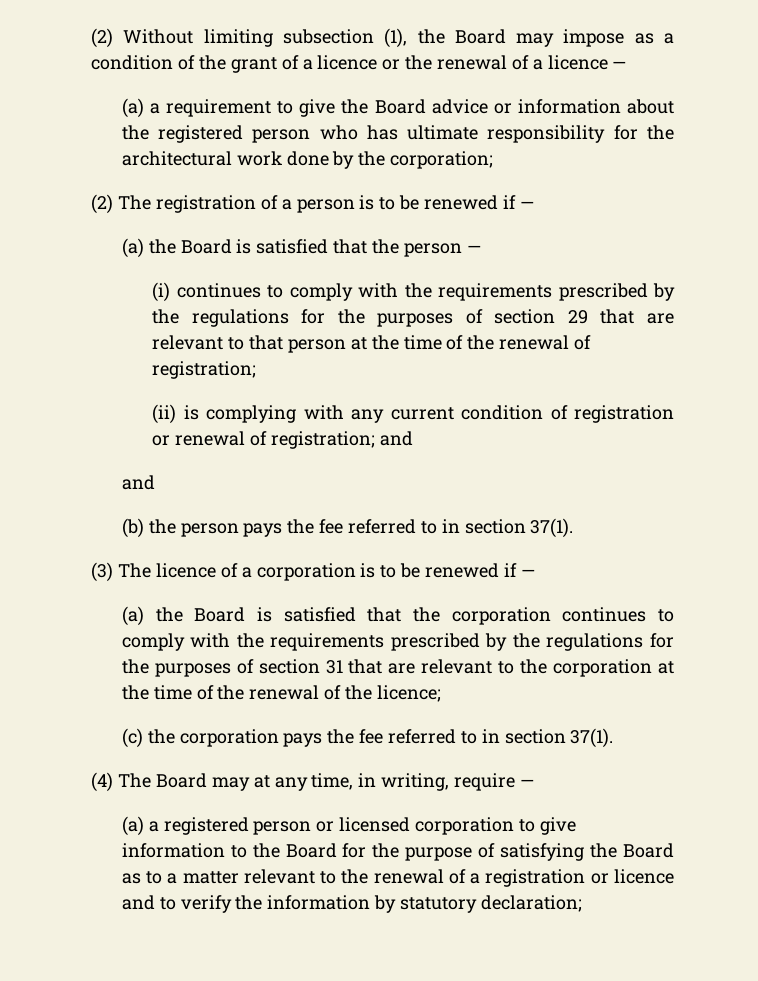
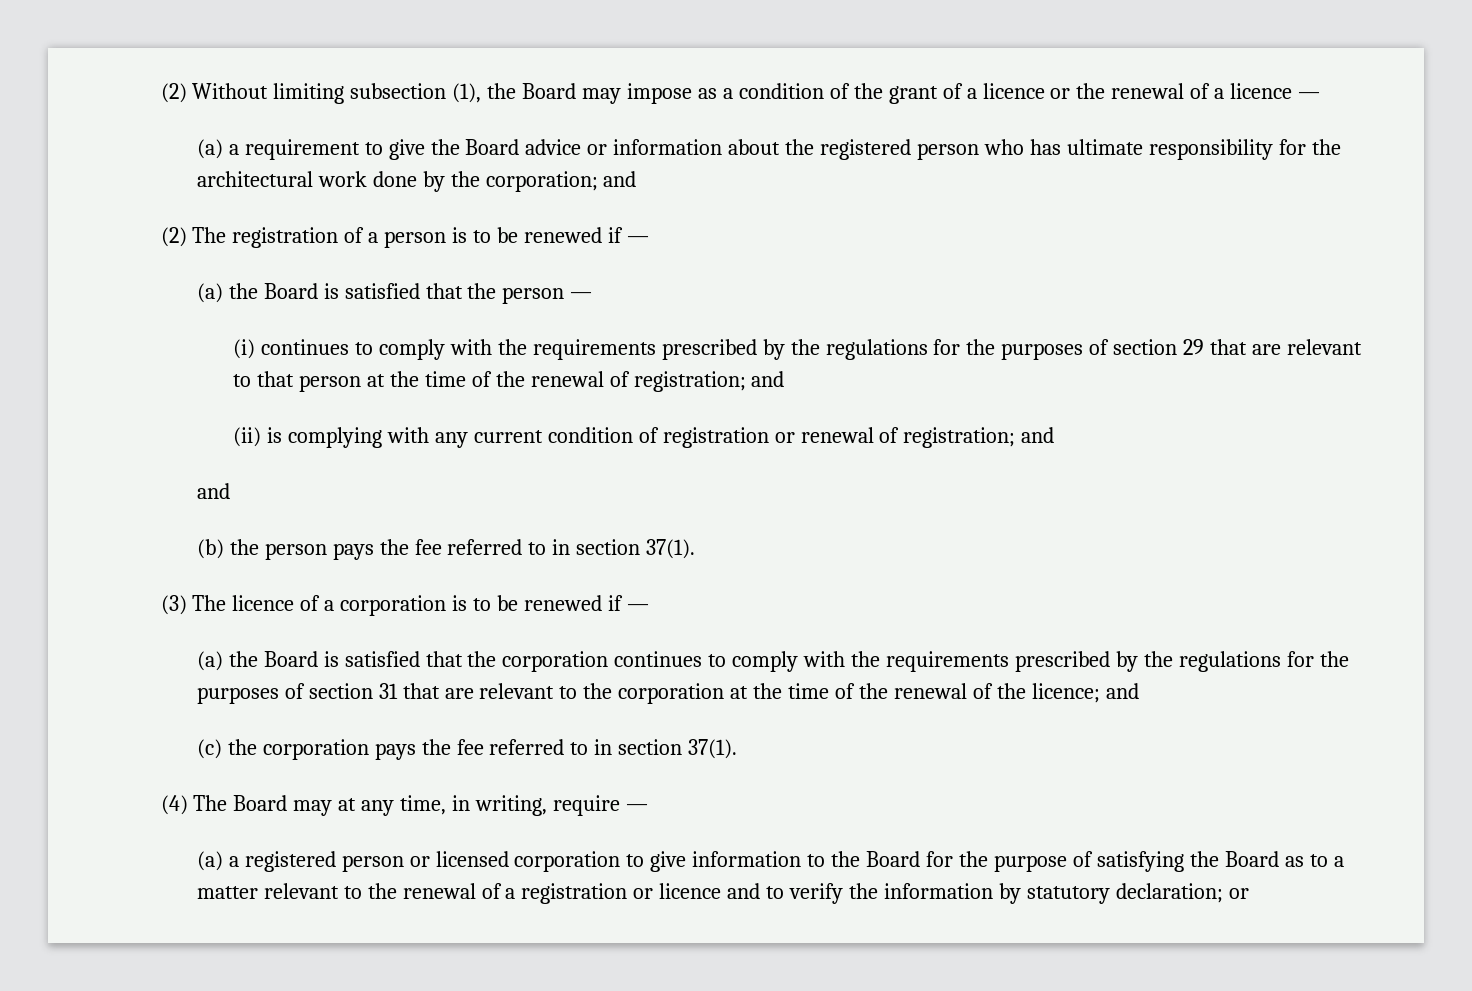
- (a) a requirement to give the Board advice or information about the registered person who has ultimate responsibility for the architectural work done by the corporation;
+ (a) a requirement to give the Board advice or information about the registered person who has ultimate responsibility for the architectural work done by the corporation; and
- (i) continues to comply with the requirements prescribed by the regulations for the purposes of section 29 that are relevant to that person at the time of the renewal of registration;
+ (i) continues to comply with the requirements prescribed by the regulations for the purposes of section 29 that are relevant to that person at the time of the renewal of registration; and
- (a) the Board is satisfied that the corporation continues to comply with the requirements prescribed by the regulations for the purposes of section 31 that are relevant to the corporation at the time of the renewal of the licence;
+ (a) the Board is satisfied that the corporation continues to comply with the requirements prescribed by the regulations for the purposes of section 31 that are relevant to the corporation at the time of the renewal of the licence; and
- (a) a registered person or licensed corporation to give information to the Board for the purpose of satisfying the Board as to a matter relevant to the renewal of a registration or licence and to verify the information by statutory declaration;
+ (a) a registered person or licensed corporation to give information to the Board for the purpose of satisfying the Board as to a matter relevant to the renewal of a registration or licence and to verify the information by statutory declaration; or

